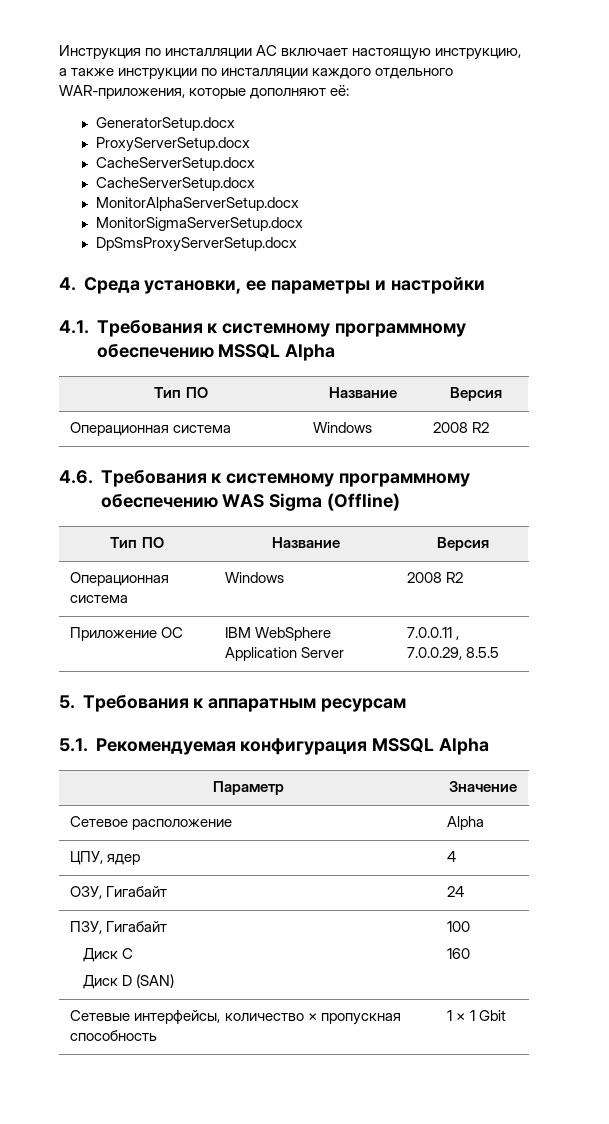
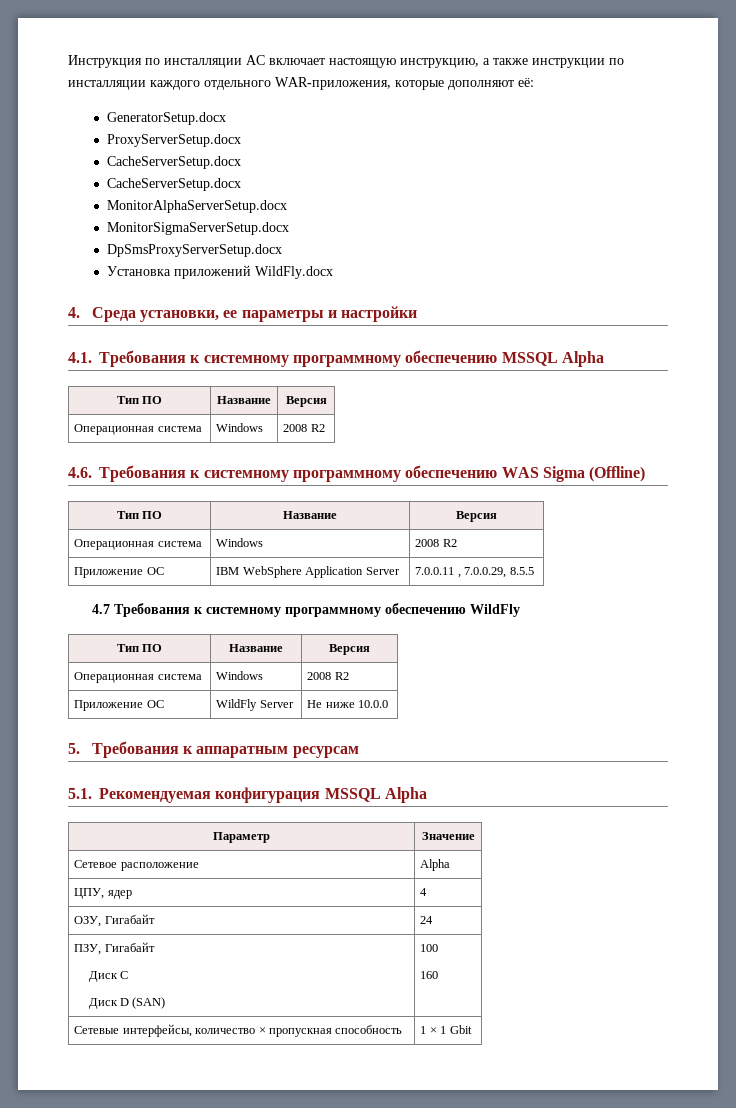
+ Установка приложений WildFly.docx
+ 4.7 Требования к системному программному обеспечению WildFly
+ Тип ПО | Название | Версия
+ Операционная система | Windows | 2008 R2
+ Приложение ОС | WildFly Server | Не ниже 10.0.0

